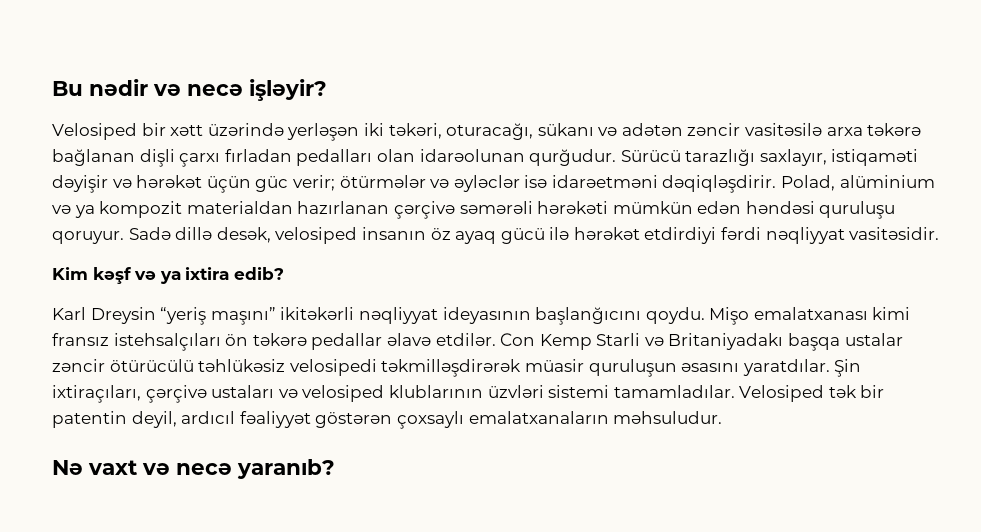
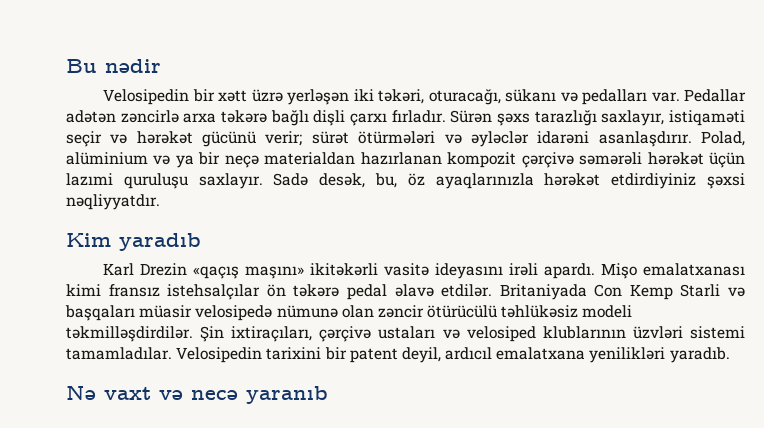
- Bu nədir və necə işləyir?
- Velosiped bir xətt üzərində yerləşən iki təkəri, oturacağı, sükanı və adətən zəncir vasitəsilə arxa təkərə bağlanan dişli çarxı fırladan pedalları olan idarəolunan qurğudur. Sürücü tarazlığı saxlayır, istiqaməti dəyişir və hərəkət üçün güc verir; ötürmələr və əyləclər isə idarəetməni dəqiqləşdirir.
+ Bu nədir
+ Velosipedin bir xətt üzrə yerləşən iki təkəri, oturacağı, sükanı və pedalları var. Pedallar adətən zəncirlə arxa təkərə bağlı dişli çarxı fırladır. Sürən şəxs tarazlığı saxlayır, istiqaməti seçir və hərəkət gücünü verir; sürət ötürmələri və əyləclər idarəni asanlaşdırır.
- Polad, alüminium və ya kompozit materialdan hazırlanan çərçivə səmərəli hərəkəti mümkün edən həndəsi quruluşu qoruyur. Sadə dillə desək, velosiped insanın öz ayaq gücü ilə hərəkət etdirdiyi fərdi nəqliyyat vasitəsidir.
- Kim kəşf və ya ixtira edib?
- Karl Dreysin “yeriş maşını” ikitəkərli nəqliyyat ideyasının başlanğıcını qoydu.
+ Polad, alüminium və ya bir neçə materialdan hazırlanan kompozit çərçivə səmərəli hərəkət üçün lazımi quruluşu saxlayır. Sadə desək, bu, öz ayaqlarınızla hərəkət etdirdiyiniz şəxsi nəqliyyatdır.
+ Kim yaradıb
+ Karl Drezin «qaçış maşını» ikitəkərli vasitə ideyasını irəli apardı.
- Mişo emalatxanası kimi fransız istehsalçıları ön təkərə pedallar əlavə etdilər.
+ Mişo emalatxanası kimi fransız istehsalçılar ön təkərə pedal əlavə etdilər.
- Con Kemp Starli və Britaniyadakı başqa ustalar zəncir ötürücülü təhlükəsiz velosipedi təkmilləşdirərək müasir quruluşun əsasını yaratdılar.
+ Britaniyada Con Kemp Starli və başqaları müasir velosipedə nümunə olan zəncir ötürücülü təhlükəsiz modeli təkmilləşdirdilər.
- Velosiped tək bir patentin deyil, ardıcıl fəaliyyət göstərən çoxsaylı emalatxanaların məhsuludur.
+ Velosipedin tarixini bir patent deyil, ardıcıl emalatxana yenilikləri yaradıb.
- Nə vaxt və necə yaranıb?
+ Nə vaxt və necə yaranıb

